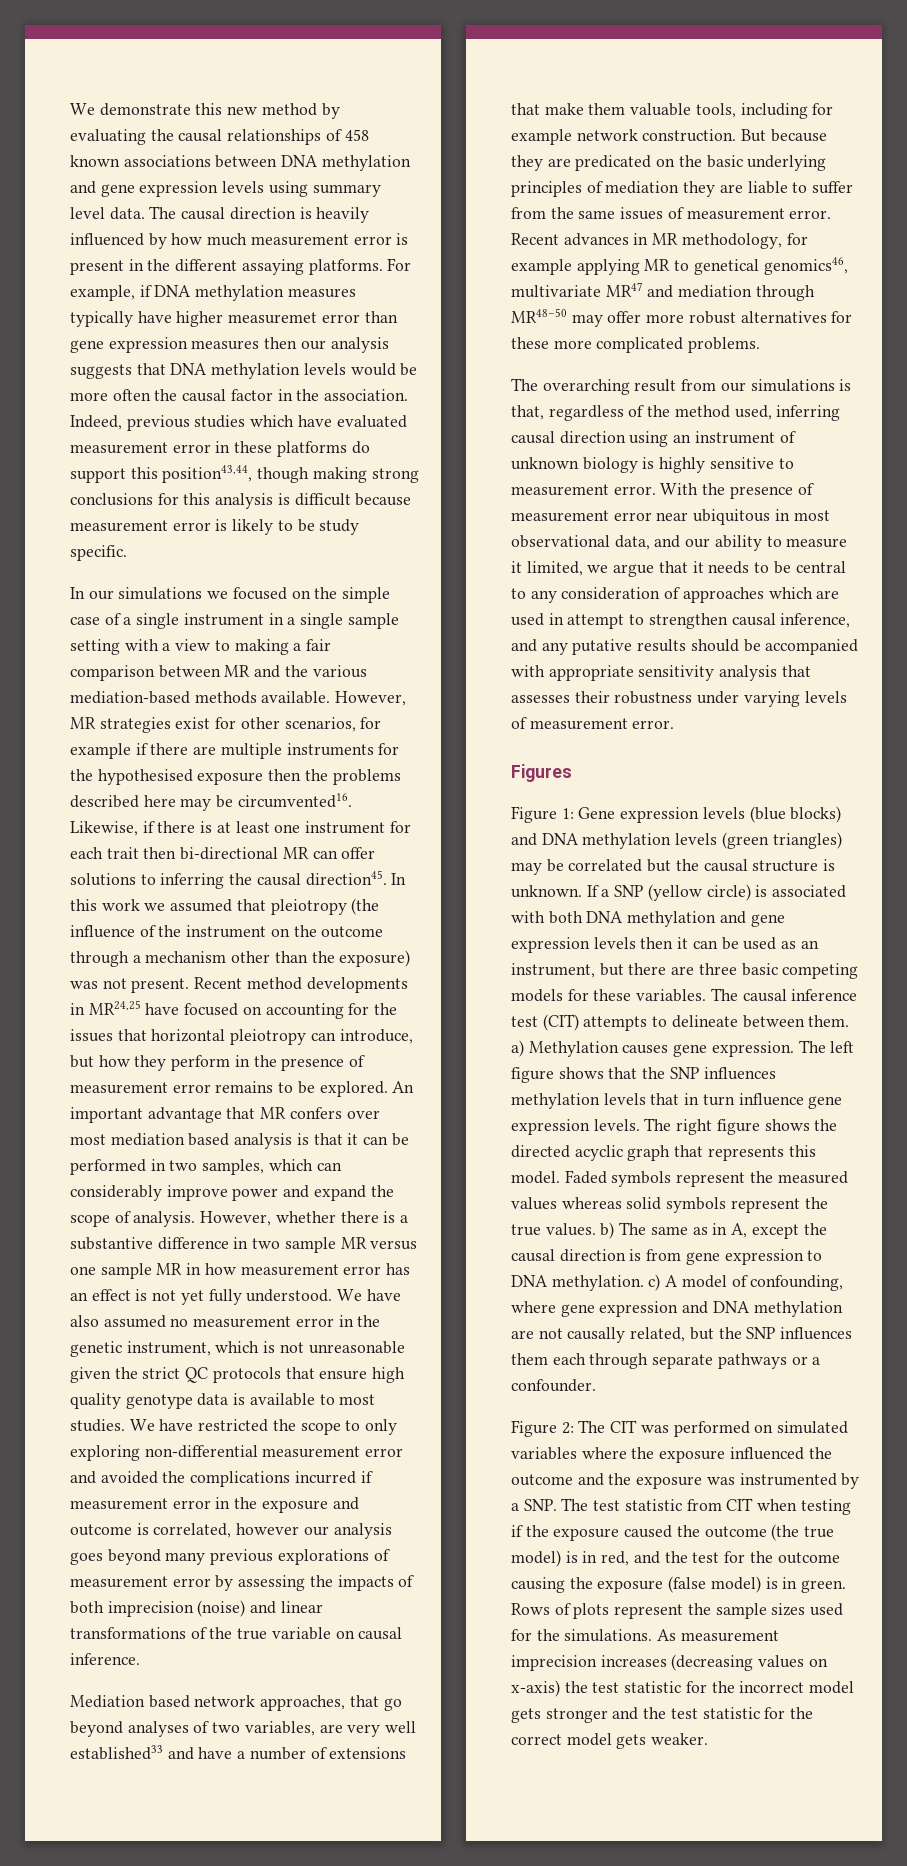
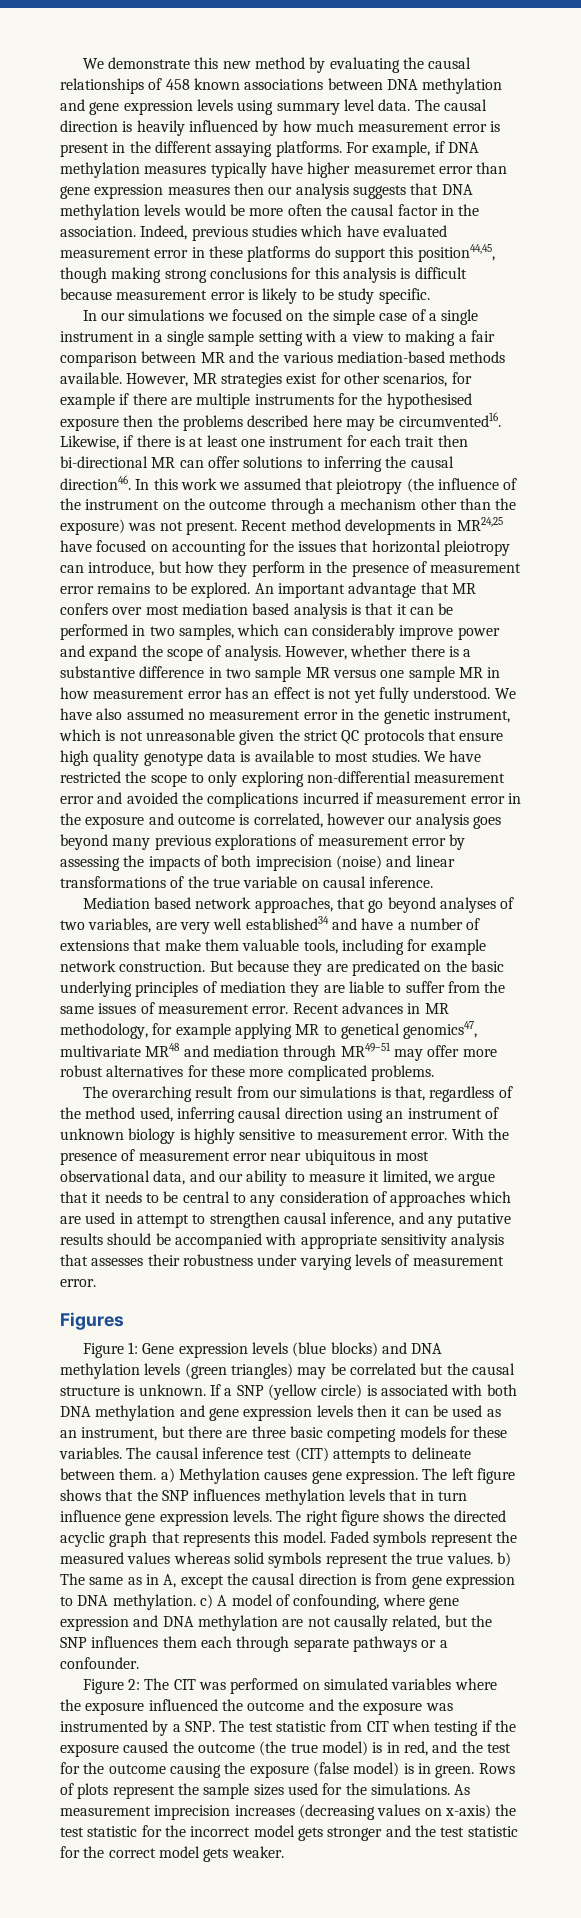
- Indeed, previous studies which have evaluated measurement error in these platforms do support this position43,44, though making strong conclusions for this analysis is difficult because measurement error is likely to be study specific.
+ Indeed, previous studies which have evaluated measurement error in these platforms do support this position44,45, though making strong conclusions for this analysis is difficult because measurement error is likely to be study specific.
- Likewise, if there is at least one instrument for each trait then bi-directional MR can offer solutions to inferring the causal direction45.
+ Likewise, if there is at least one instrument for each trait then bi-directional MR can offer solutions to inferring the causal direction46.
- Mediation based network approaches, that go beyond analyses of two variables, are very well established33 and have a number of extensions that make them valuable tools, including for example network construction.
+ Mediation based network approaches, that go beyond analyses of two variables, are very well established34 and have a number of extensions that make them valuable tools, including for example network construction.
- Recent advances in MR methodology, for example applying MR to genetical genomics46, multivariate MR47 and mediation through MR48–50 may offer more robust alternatives for these more complicated problems.
+ Recent advances in MR methodology, for example applying MR to genetical genomics47, multivariate MR48 and mediation through MR49–51 may offer more robust alternatives for these more complicated problems.

